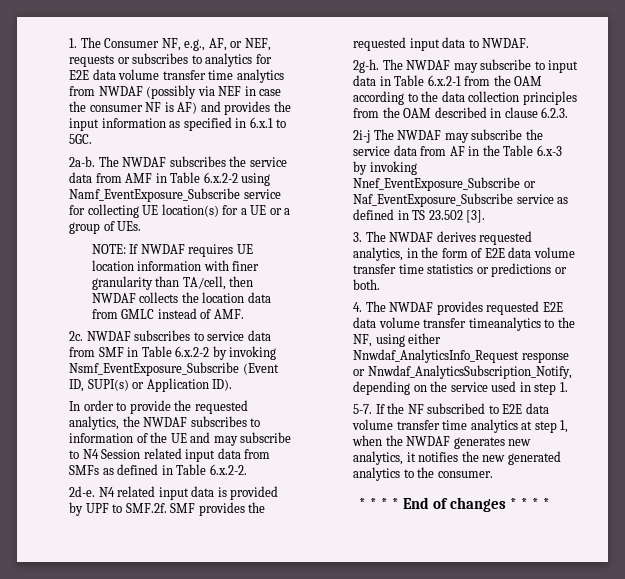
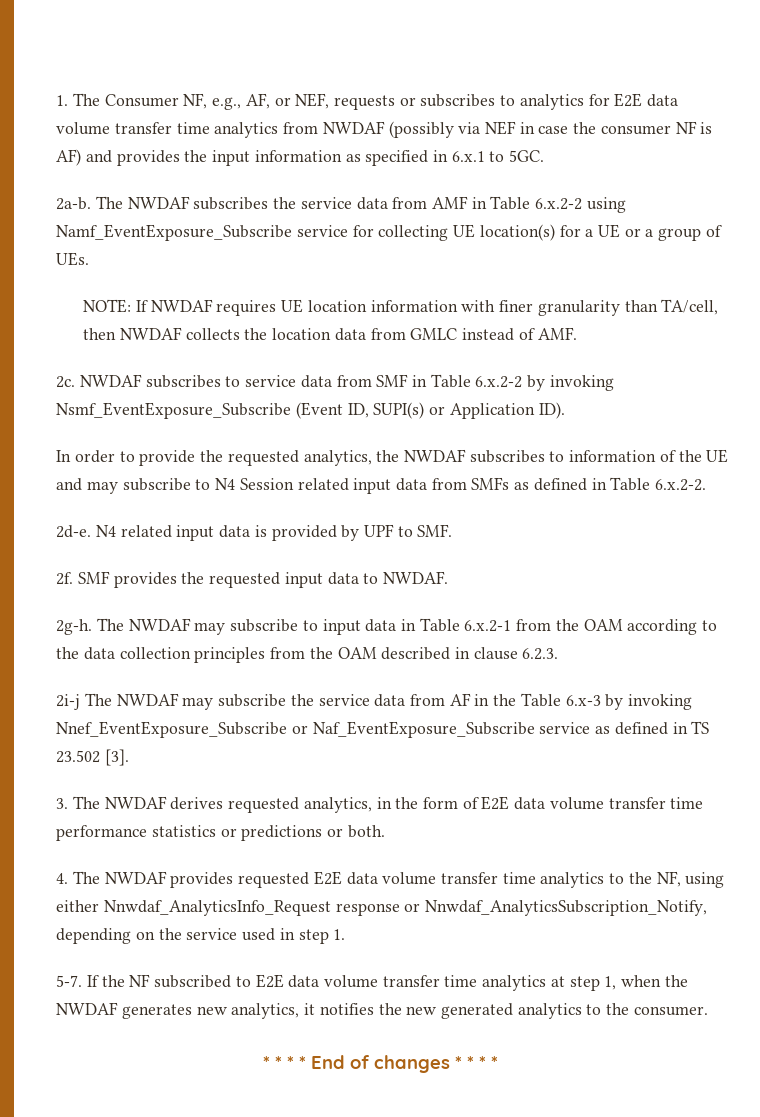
- N4 related input data is provided by UPF to SMF.2f. SMF provides the requested input data to NWDAF.
+ N4 related input data is provided by UPF to SMF.
+ 2f. SMF provides the requested input data to NWDAF.
- 3. The NWDAF derives requested analytics, in the form of E2E data volume transfer time statistics or predictions or both.
+ 3. The NWDAF derives requested analytics, in the form of E2E data volume transfer time performance statistics or predictions or both.
- 4. The NWDAF provides requested E2E data volume transfer timeanalytics to the NF, using either Nnwdaf_AnalyticsInfo_Request response or Nnwdaf_AnalyticsSubscription_Notify, depending on the service used in step 1.
+ 4. The NWDAF provides requested E2E data volume transfer time analytics to the NF, using either Nnwdaf_AnalyticsInfo_Request response or Nnwdaf_AnalyticsSubscription_Notify, depending on the service used in step 1.

